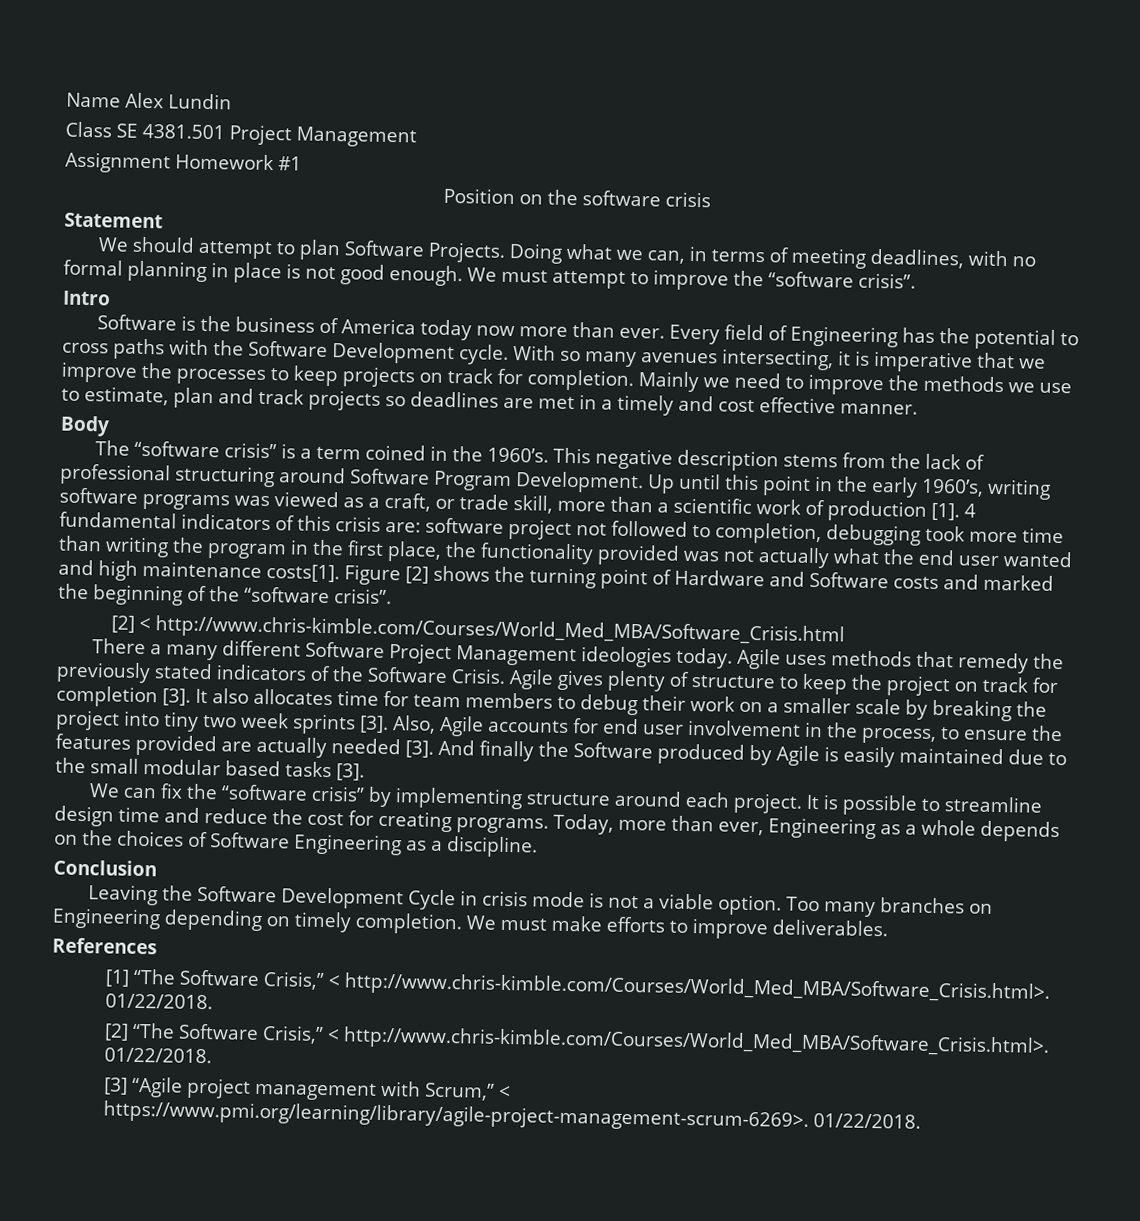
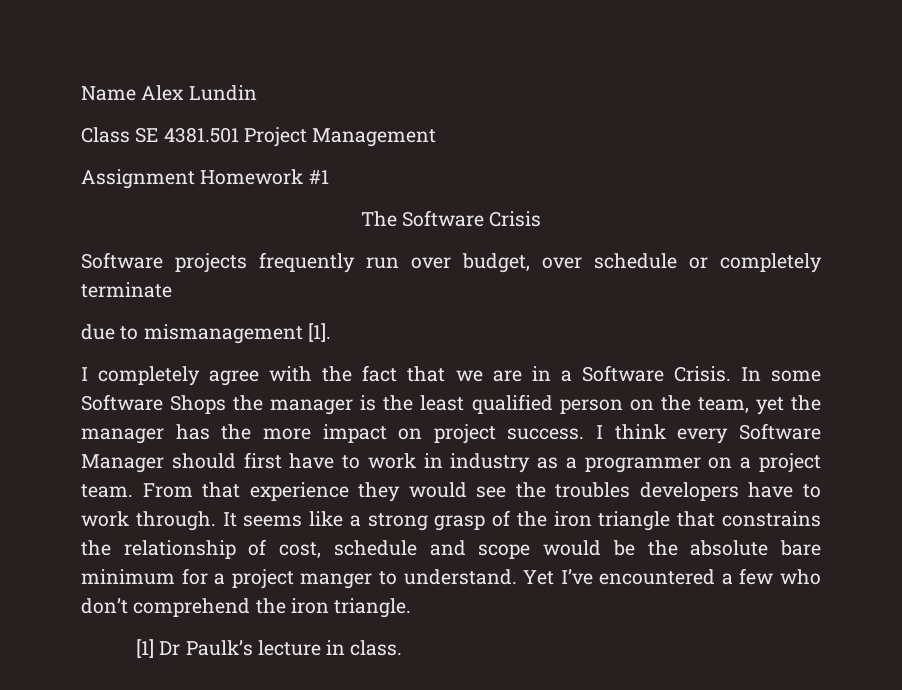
- Position on the software crisis
- Statement
- We should attempt to plan Software Projects. Doing what we can, in terms of meeting deadlines, with no formal planning in place is not good enough. We must attempt to improve the “software crisis”.
- Intro
- Software is the business of America today now more than ever. Every field of Engineering has the potential to cross paths with the Software Development cycle. With so many avenues intersecting, it is imperative that we improve the processes to keep projects on track for completion. Mainly we need to improve the methods we use to estimate, plan and track projects so deadlines are met in a timely and cost effective manner.
- Body
- The “software crisis” is a term coined in the 1960’s. This negative description stems from the lack of professional structuring around Software Program Development. Up until this point in the early 1960’s, writing software programs was viewed as a craft, or trade skill, more than a scientific work of production [1]. 4 fundamental indicators of this crisis are: software project not followed to completion, debugging took more time than writing the program in the first place, the functionality provided was not actually what the end user wanted and high maintenance costs[1]. Figure [2] shows the turning point of Hardware and Software costs and marked the beginning of the “software crisis”.
- [2] < http://www.chris-kimble.com/Courses/World_Med_MBA/Software_Crisis.html
- There a many different Software Project Management ideologies today. Agile uses methods that remedy the previously stated indicators of the Software Crisis. Agile gives plenty of structure to keep the project on track for completion [3]. It also allocates time for team members to debug their work on a smaller scale by breaking the project into tiny two week sprints [3]. Also, Agile accounts for end user involvement in the process, to ensure the features provided are actually needed [3]. And finally the Software produced by Agile is easily maintained due to the small modular based tasks [3].
- We can fix the “software crisis” by implementing structure around each project. It is possible to streamline design time and reduce the cost for creating programs. Today, more than ever, Engineering as a whole depends on the choices of Software Engineering as a discipline.
- Conclusion
- Leaving the Software Development Cycle in crisis mode is not a viable option. Too many branches on Engineering depending on timely completion. We must make efforts to improve deliverables.
- References
- [1] “The Software Crisis,” < http://www.chris-kimble.com/Courses/World_Med_MBA/Software_Crisis.html>. 01/22/2018.
- [2] “The Software Crisis,” < http://www.chris-kimble.com/Courses/World_Med_MBA/Software_Crisis.html>. 01/22/2018.
- [3] “Agile project management with Scrum,” < https://www.pmi.org/learning/library/agile-project-management-scrum-6269>. 01/22/2018.
+ The Software Crisis
+ Software projects frequently run over budget, over schedule or completely terminate
+ due to mismanagement [1].
+ I completely agree with the fact that we are in a Software Crisis. In some Software Shops the manager is the least qualified person on the team, yet the manager has the more impact on project success. I think every Software Manager should first have to work in industry as a programmer on a project team. From that experience they would see the troubles developers have to work through. It seems like a strong grasp of the iron triangle that constrains the relationship of cost, schedule and scope would be the absolute bare minimum for a project manger to understand. Yet I’ve encountered a few who don’t comprehend the iron triangle.
+ [1] Dr Paulk’s lecture in class.

